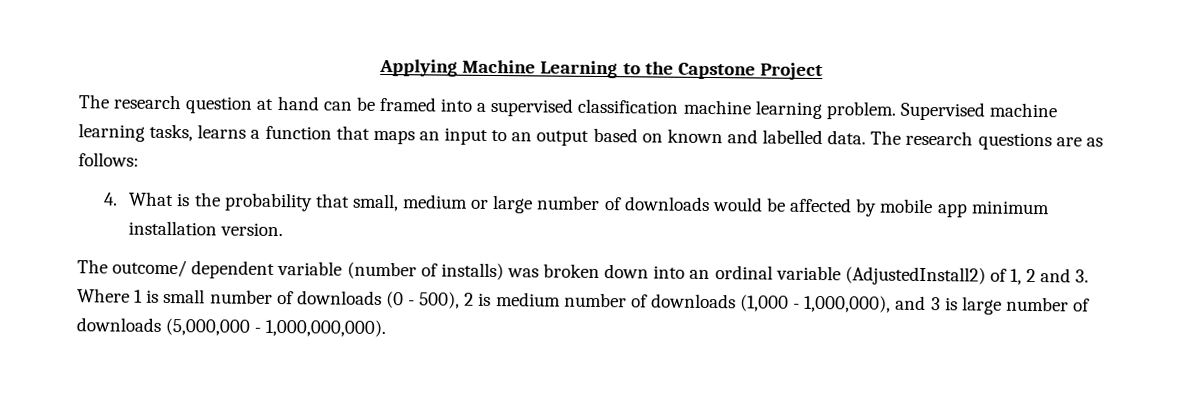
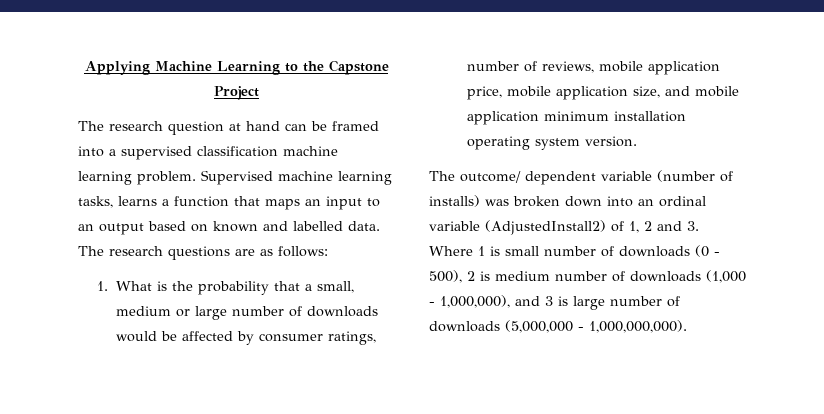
- 4. What is the probability that small, medium or large number of downloads would be affected by mobile app minimum installation version.
+ 1. What is the probability that a small, medium or large number of downloads would be affected by consumer ratings, number of reviews, mobile application price, mobile application size, and mobile application minimum installation operating system version.

